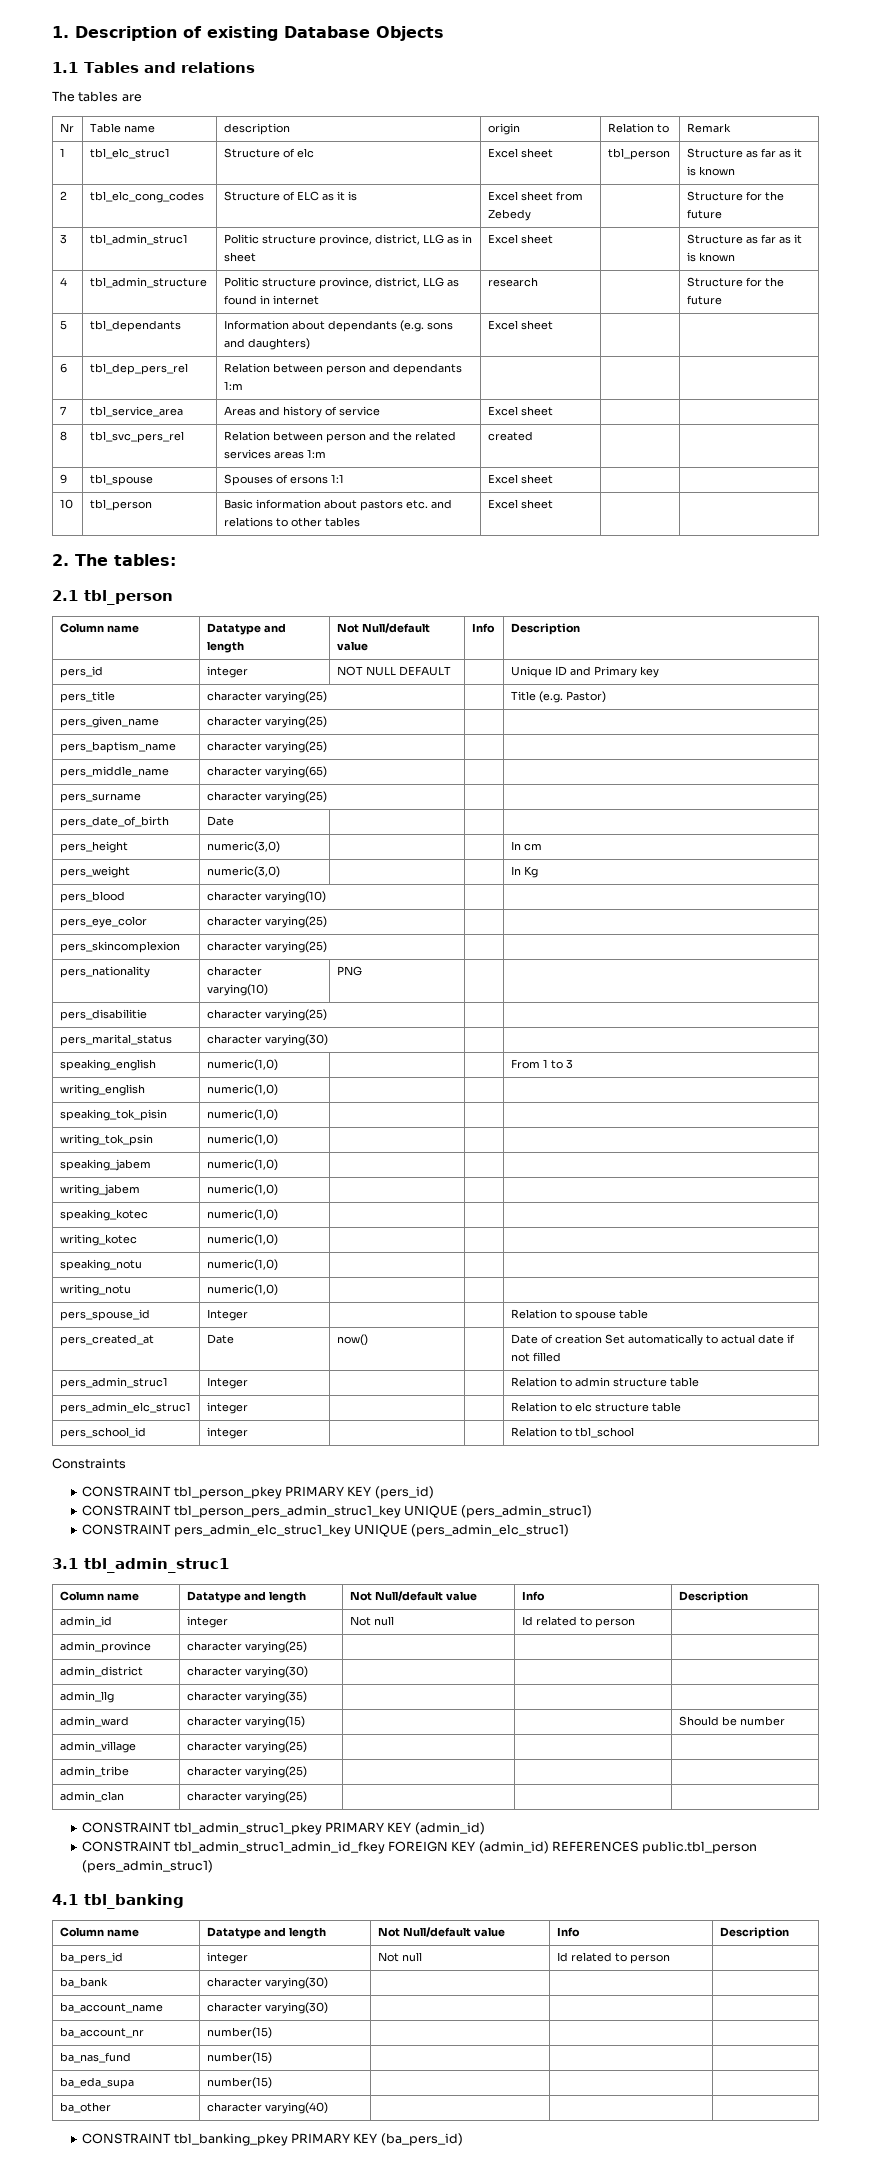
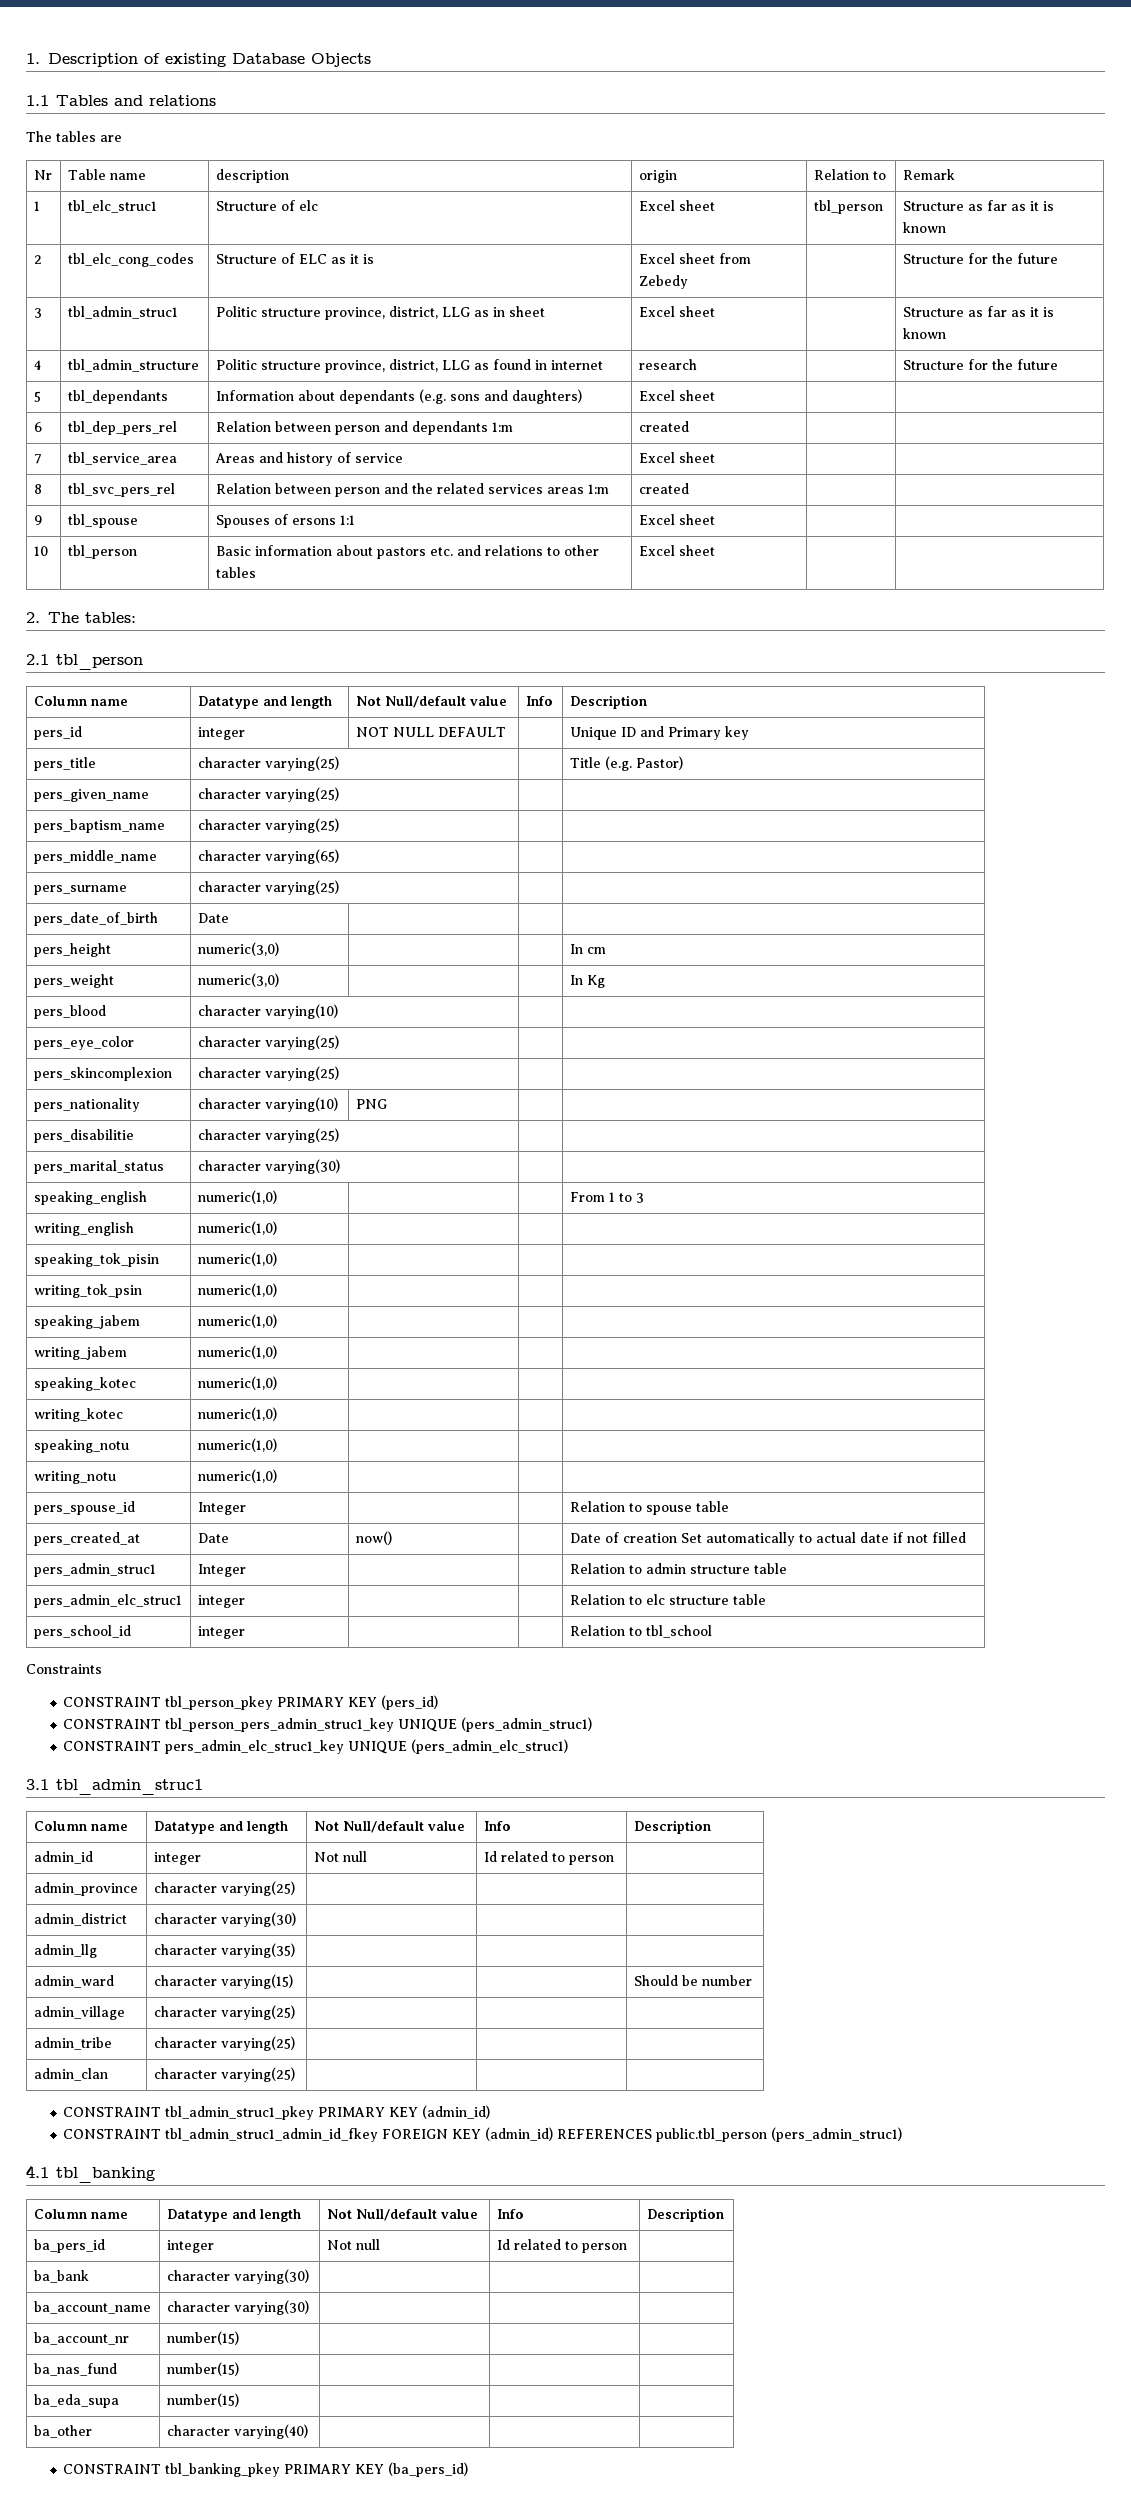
- 6 | tbl_dep_pers_rel | Relation between person and dependants 1:m | | |
+ 6 | tbl_dep_pers_rel | Relation between person and dependants 1:m | created | |

